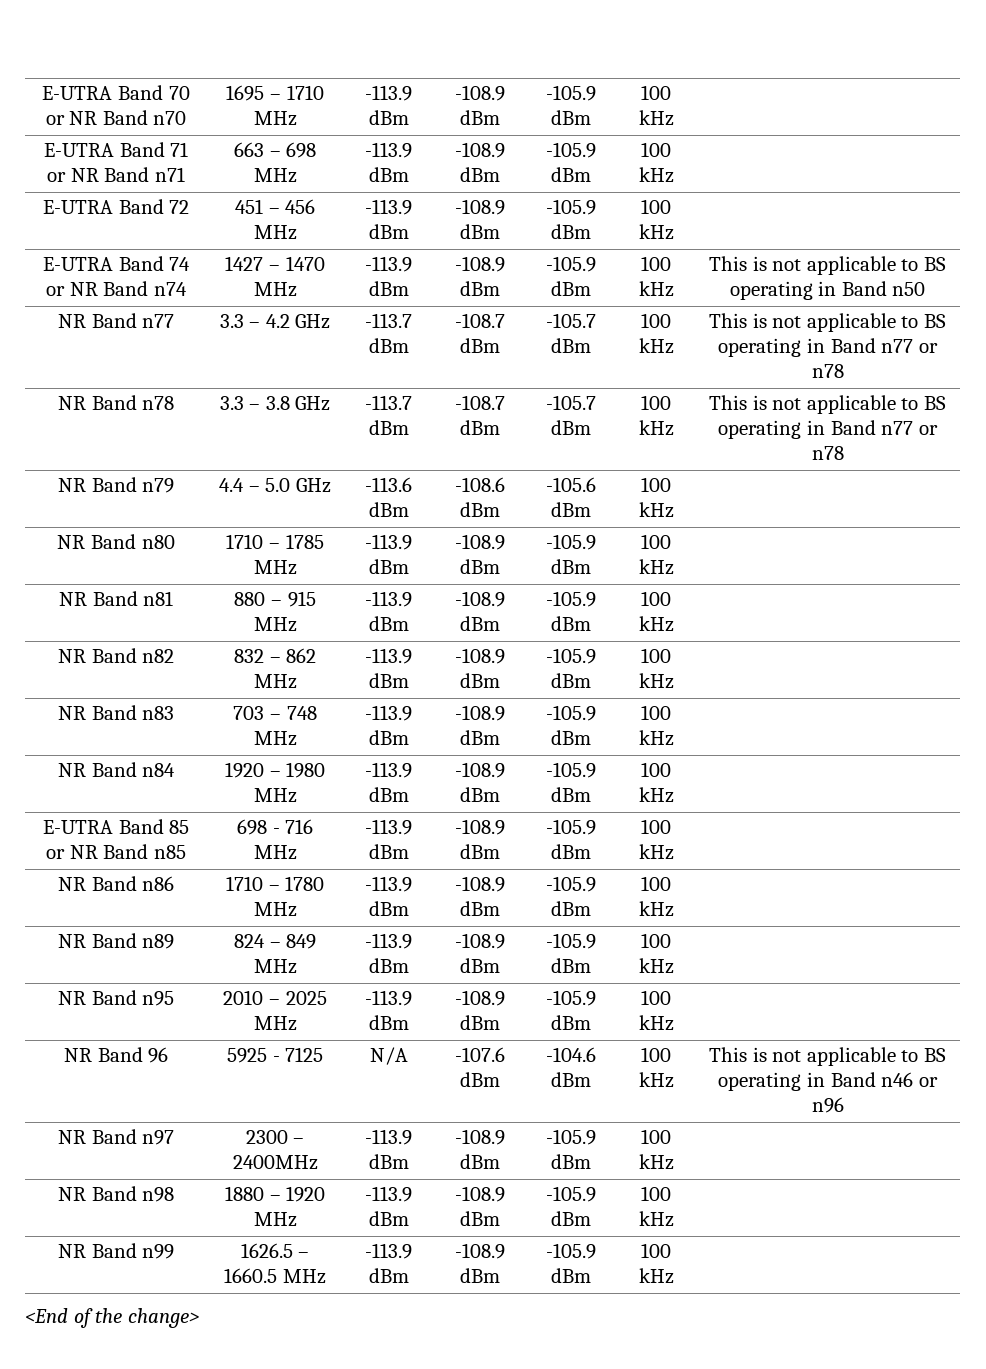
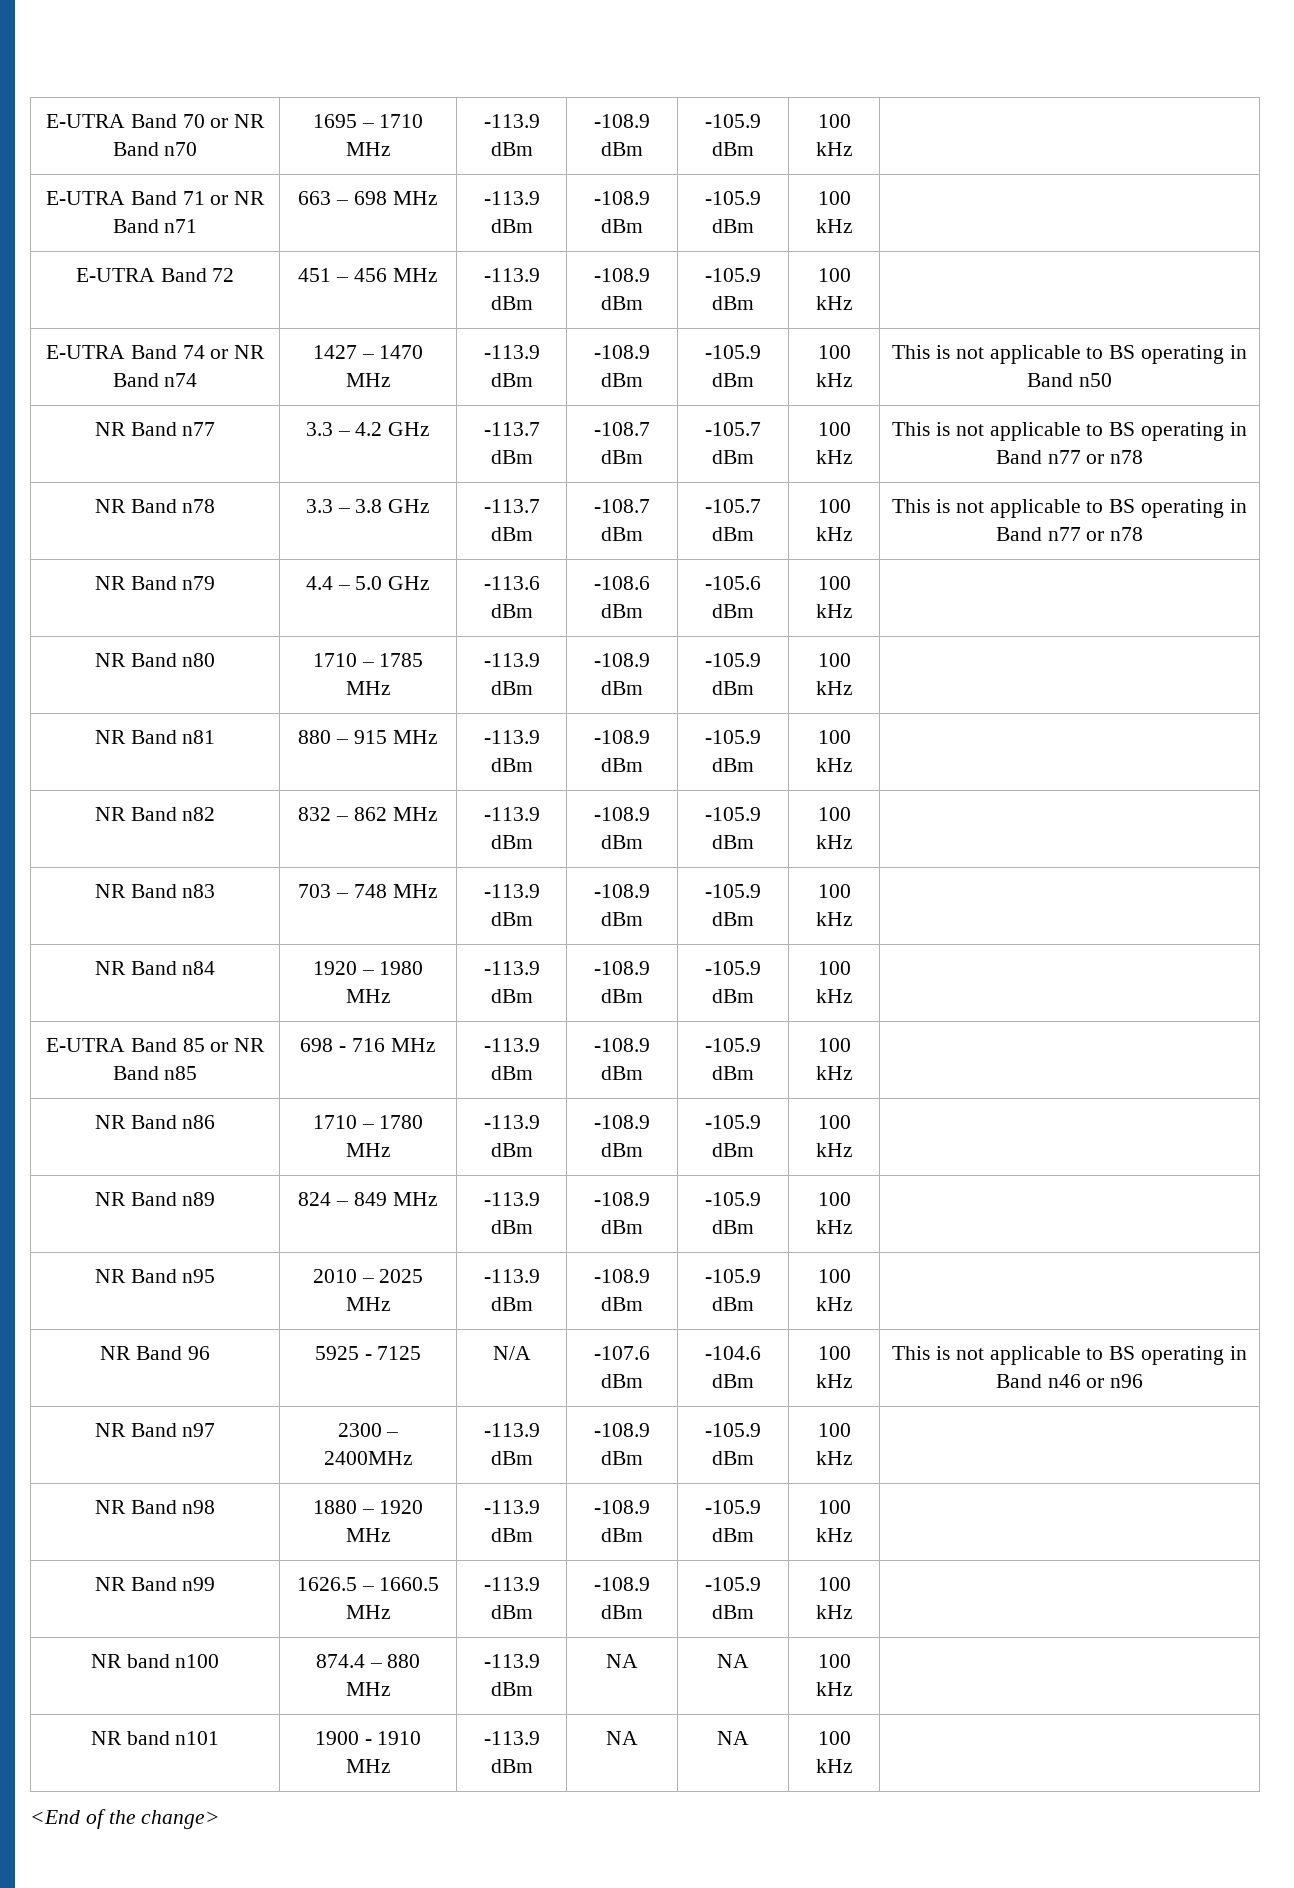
+ NR band n100 | 874.4 – 880 MHz | -113.9 dBm | NA | NA | 100 kHz |
+ NR band n101 | 1900 - 1910 MHz | -113.9 dBm | NA | NA | 100 kHz |

